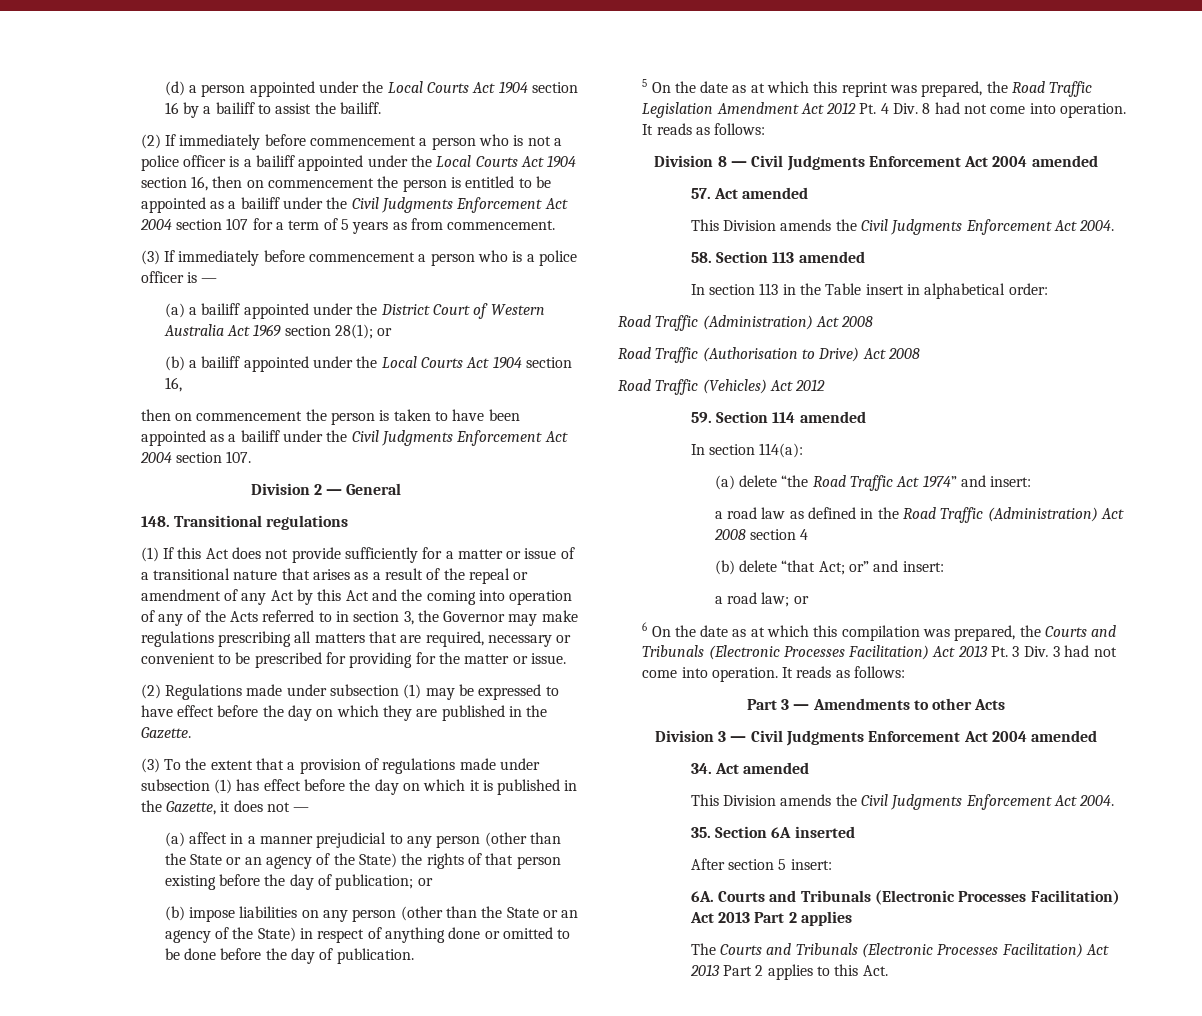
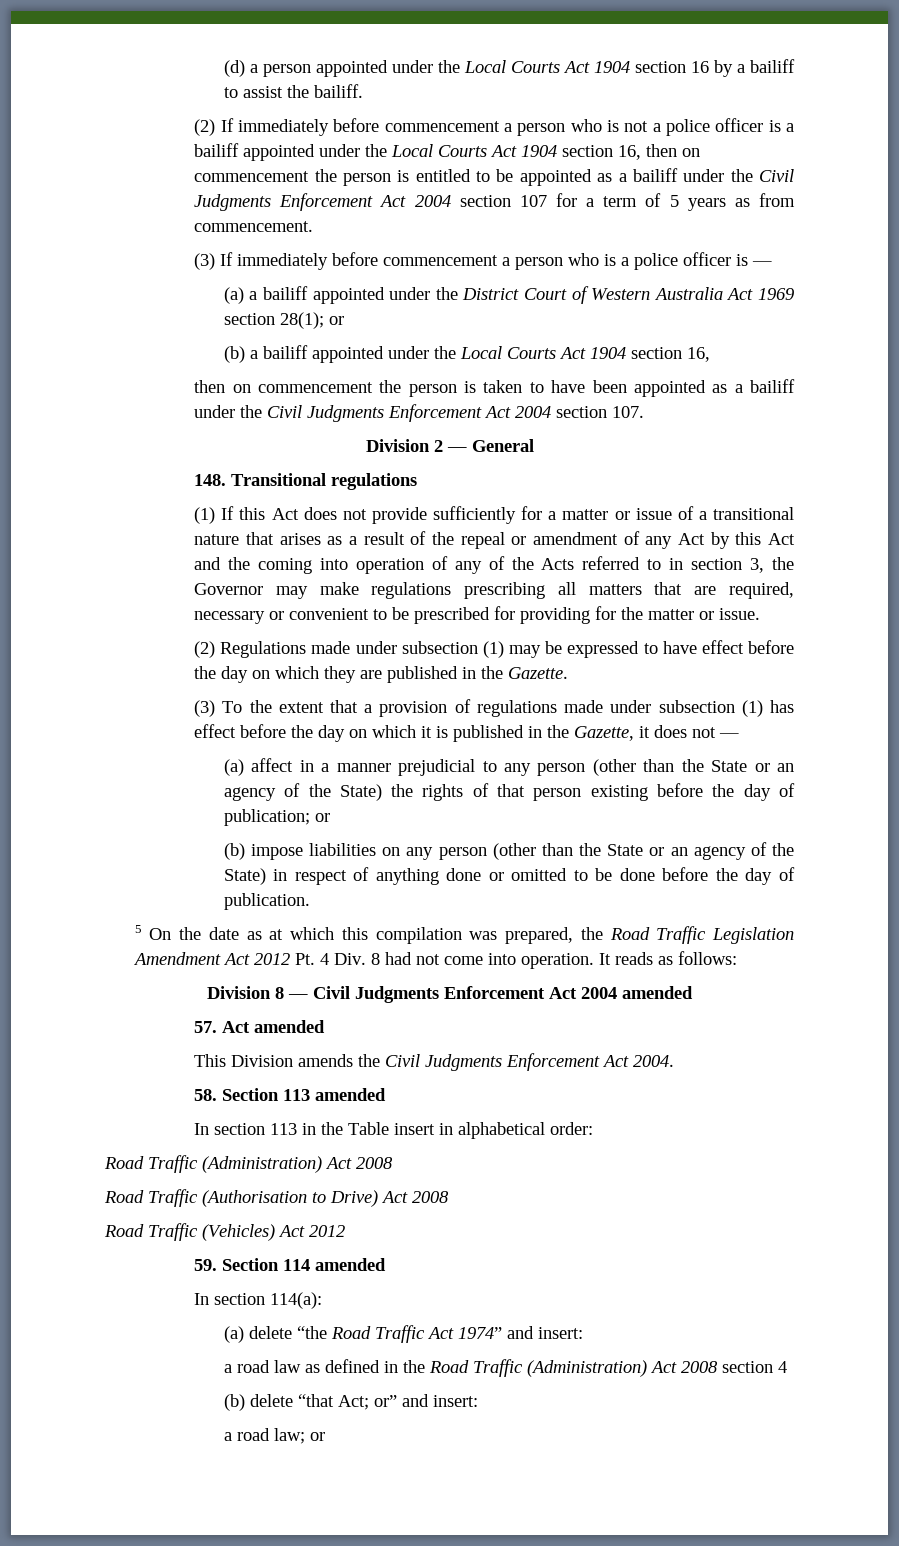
- 5 On the date as at which this reprint was prepared, the Road Traffic Legislation Amendment Act 2012 Pt. 4 Div. 8 had not come into operation.
+ 5 On the date as at which this compilation was prepared, the Road Traffic Legislation Amendment Act 2012 Pt. 4 Div. 8 had not come into operation.
- 6 On the date as at which this compilation was prepared, the Courts and Tribunals (Electronic Processes Facilitation) Act 2013 Pt. 3 Div. 3 had not come into operation. It reads as follows:
- Part 3 — Amendments to other Acts
- Division 3 — Civil Judgments Enforcement Act 2004 amended
- 34. Act amended
- This Division amends the Civil Judgments Enforcement Act 2004.
- 35. Section 6A inserted
- After section 5 insert:
- 6A. Courts and Tribunals (Electronic Processes Facilitation) Act 2013 Part 2 applies
- The Courts and Tribunals (Electronic Processes Facilitation) Act 2013 Part 2 applies to this Act.

